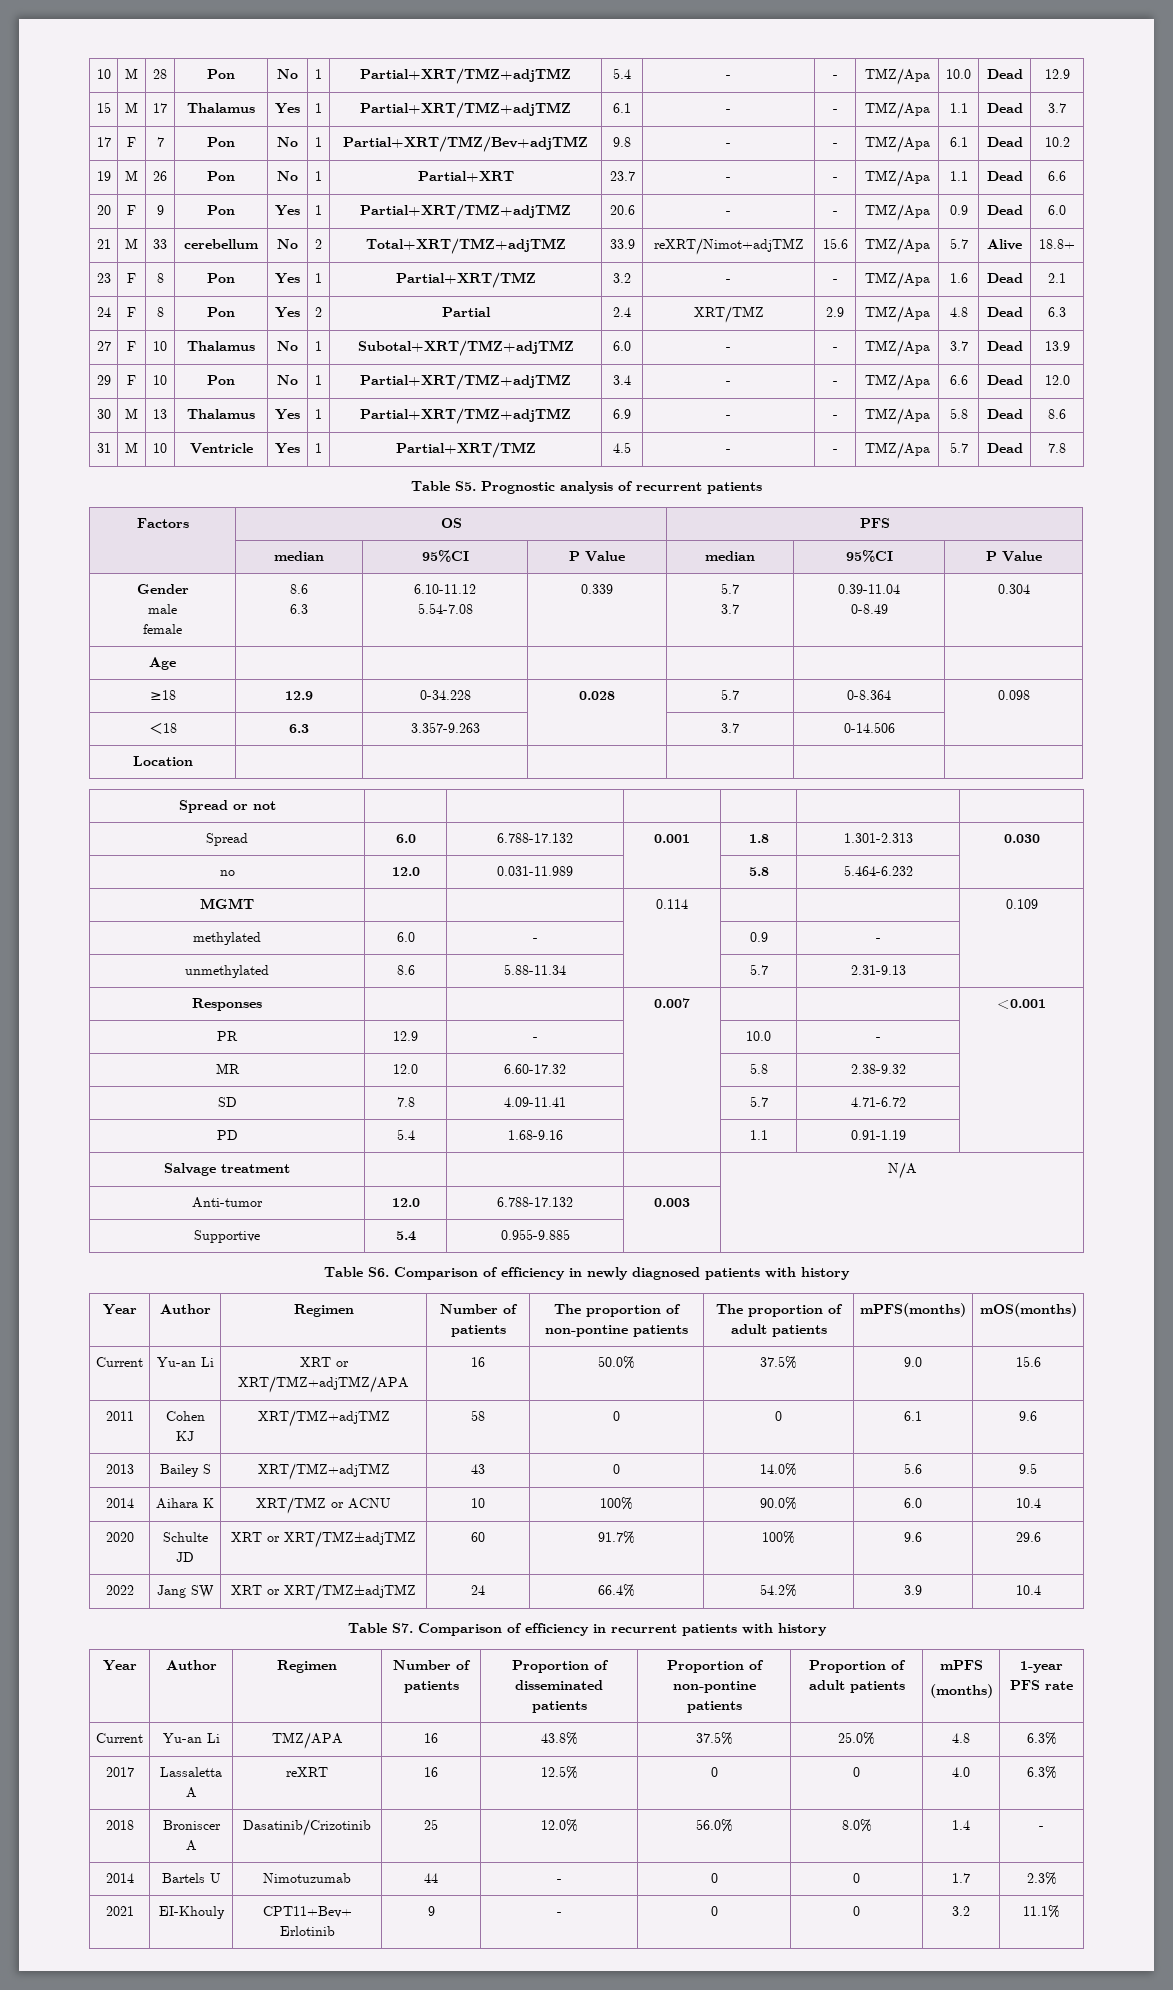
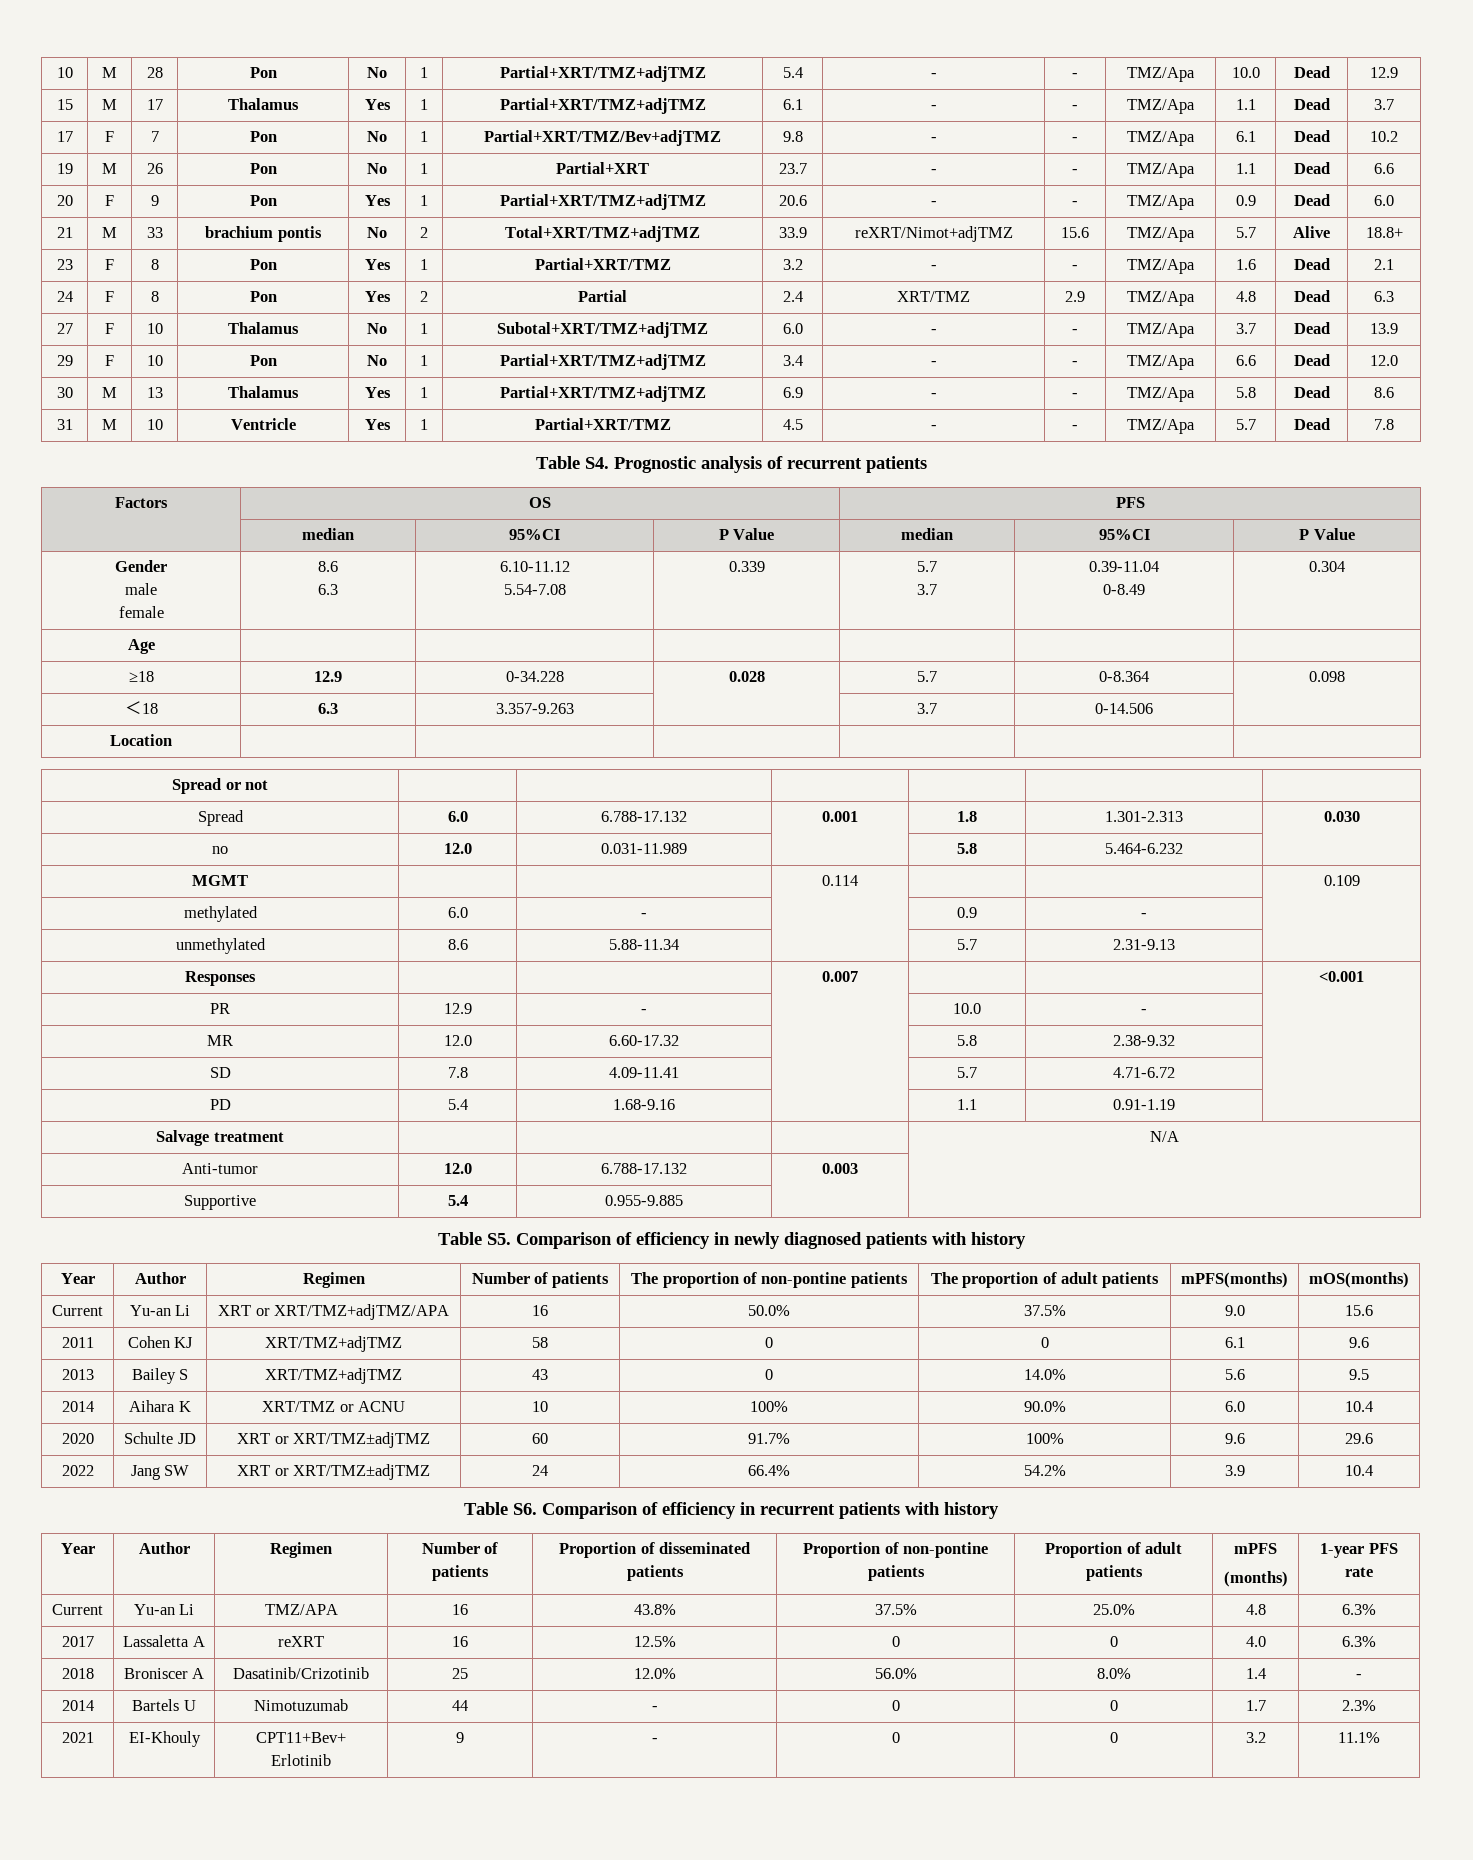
- 21 | M | 33 | cerebellum | No | 2 | Total+XRT/TMZ+adjTMZ | 33.9 | reXRT/Nimot+adjTMZ | 15.6 | TMZ/Apa | 5.7 | Alive | 18.8+
+ 21 | M | 33 | brachium pontis | No | 2 | Total+XRT/TMZ+adjTMZ | 33.9 | reXRT/Nimot+adjTMZ | 15.6 | TMZ/Apa | 5.7 | Alive | 18.8+
- Table S5. Prognostic analysis of recurrent patients
+ Table S4. Prognostic analysis of recurrent patients
- Table S6. Comparison of efficiency in newly diagnosed patients with history
+ Table S5. Comparison of efficiency in newly diagnosed patients with history
- Table S7. Comparison of efficiency in recurrent patients with history
+ Table S6. Comparison of efficiency in recurrent patients with history

